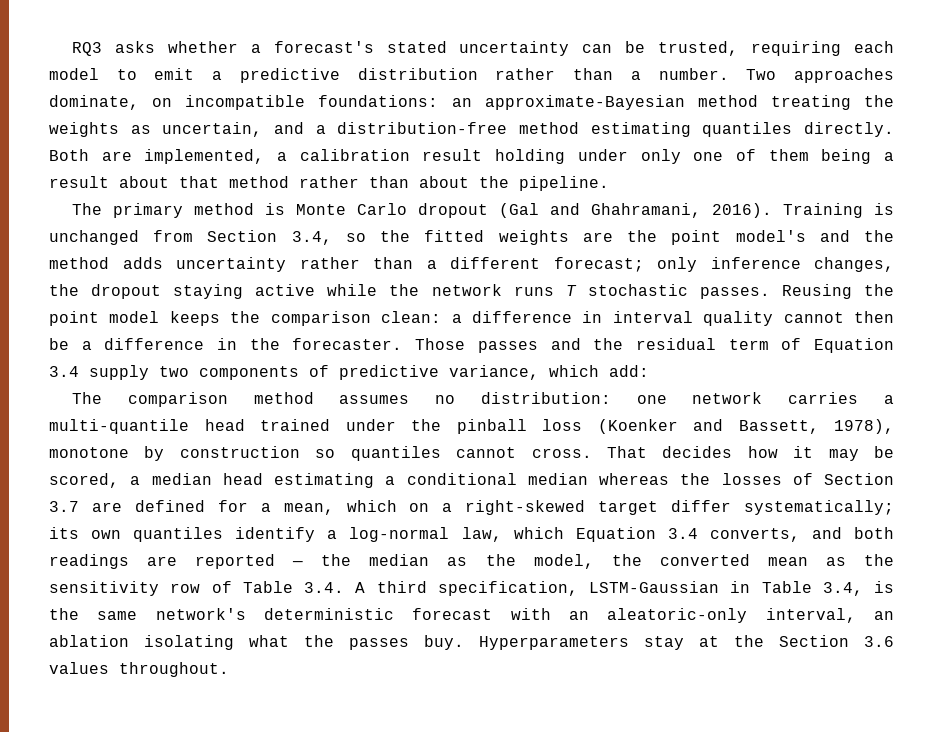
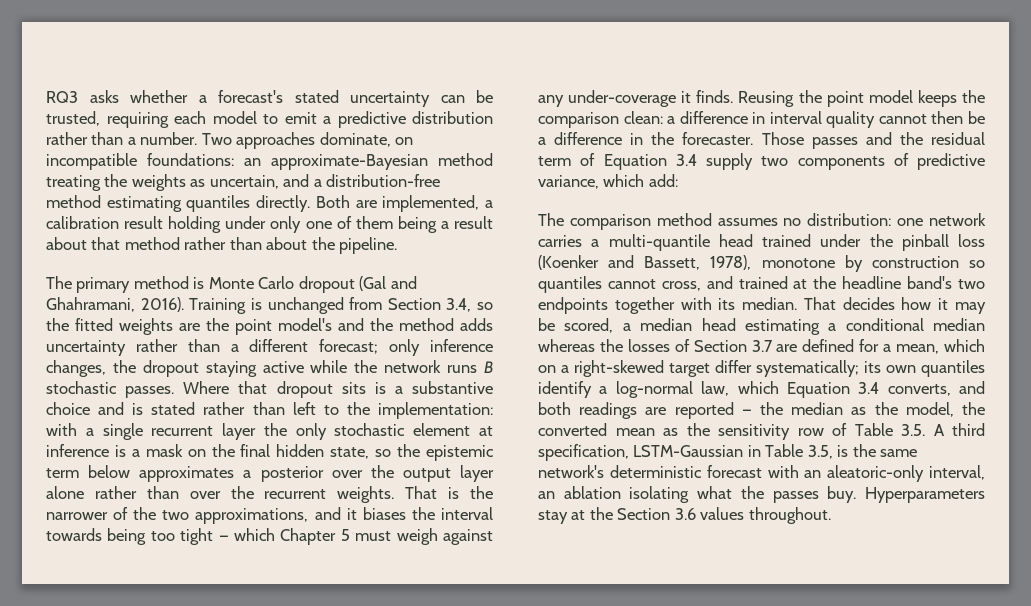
- Training is unchanged from Section 3.4, so the fitted weights are the point model's and the method adds uncertainty rather than a different forecast; only inference changes, the dropout staying active while the network runs T stochastic passes.
+ Training is unchanged from Section 3.4, so the fitted weights are the point model's and the method adds uncertainty rather than a different forecast; only inference changes, the dropout staying active while the network runs B stochastic passes.
+ Where that dropout sits is a substantive choice and is stated rather than left to the implementation: with a single recurrent layer the only stochastic element at inference is a mask on the final hidden state, so the epistemic term below approximates a posterior over the output layer alone rather than over the recurrent weights. That is the narrower of the two approximations, and it biases the interval towards being too tight — which Chapter 5 must weigh against any under-coverage it finds.
- The comparison method assumes no distribution: one network carries a multi-quantile head trained under the pinball loss (Koenker and Bassett, 1978), monotone by construction so quantiles cannot cross.
+ The comparison method assumes no distribution: one network carries a multi-quantile head trained under the pinball loss (Koenker and Bassett, 1978), monotone by construction so quantiles cannot cross, and trained at the headline band's two endpoints together with its median.
- its own quantiles identify a log-normal law, which Equation 3.4 converts, and both readings are reported — the median as the model, the converted mean as the sensitivity row of Table 3.4. A third specification, LSTM-Gaussian in Table 3.4, is the same network's deterministic forecast with an aleatoric-only interval, an ablation isolating what the passes buy.
+ its own quantiles identify a log-normal law, which Equation 3.4 converts, and both readings are reported — the median as the model, the converted mean as the sensitivity row of Table 3.5. A third specification, LSTM-Gaussian in Table 3.5, is the same network's deterministic forecast with an aleatoric-only interval, an ablation isolating what the passes buy.

